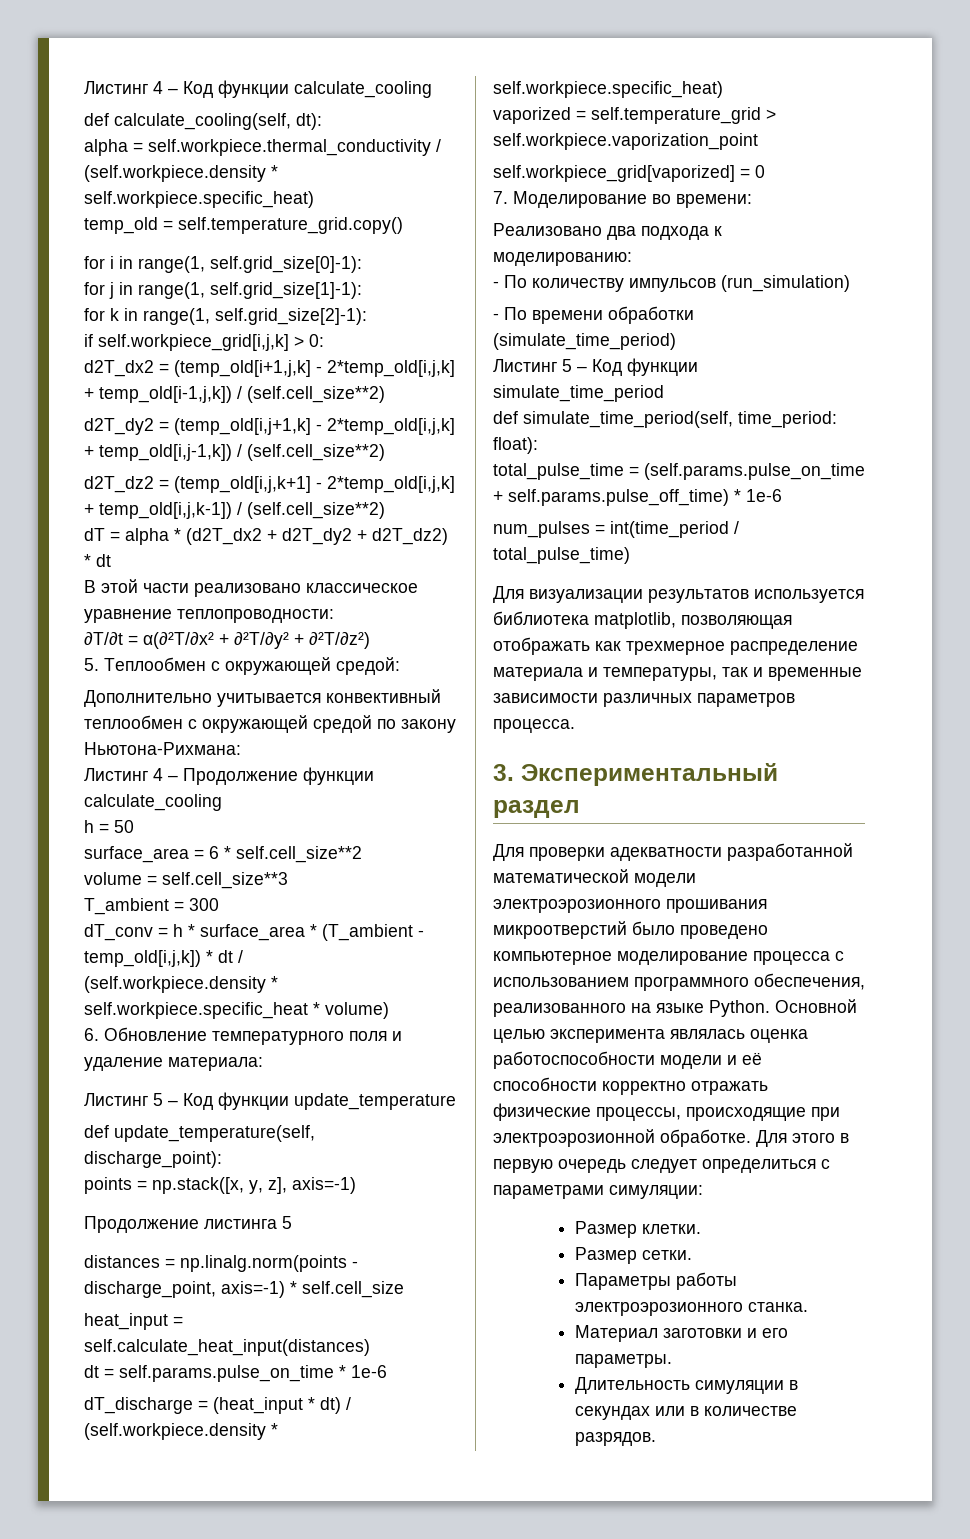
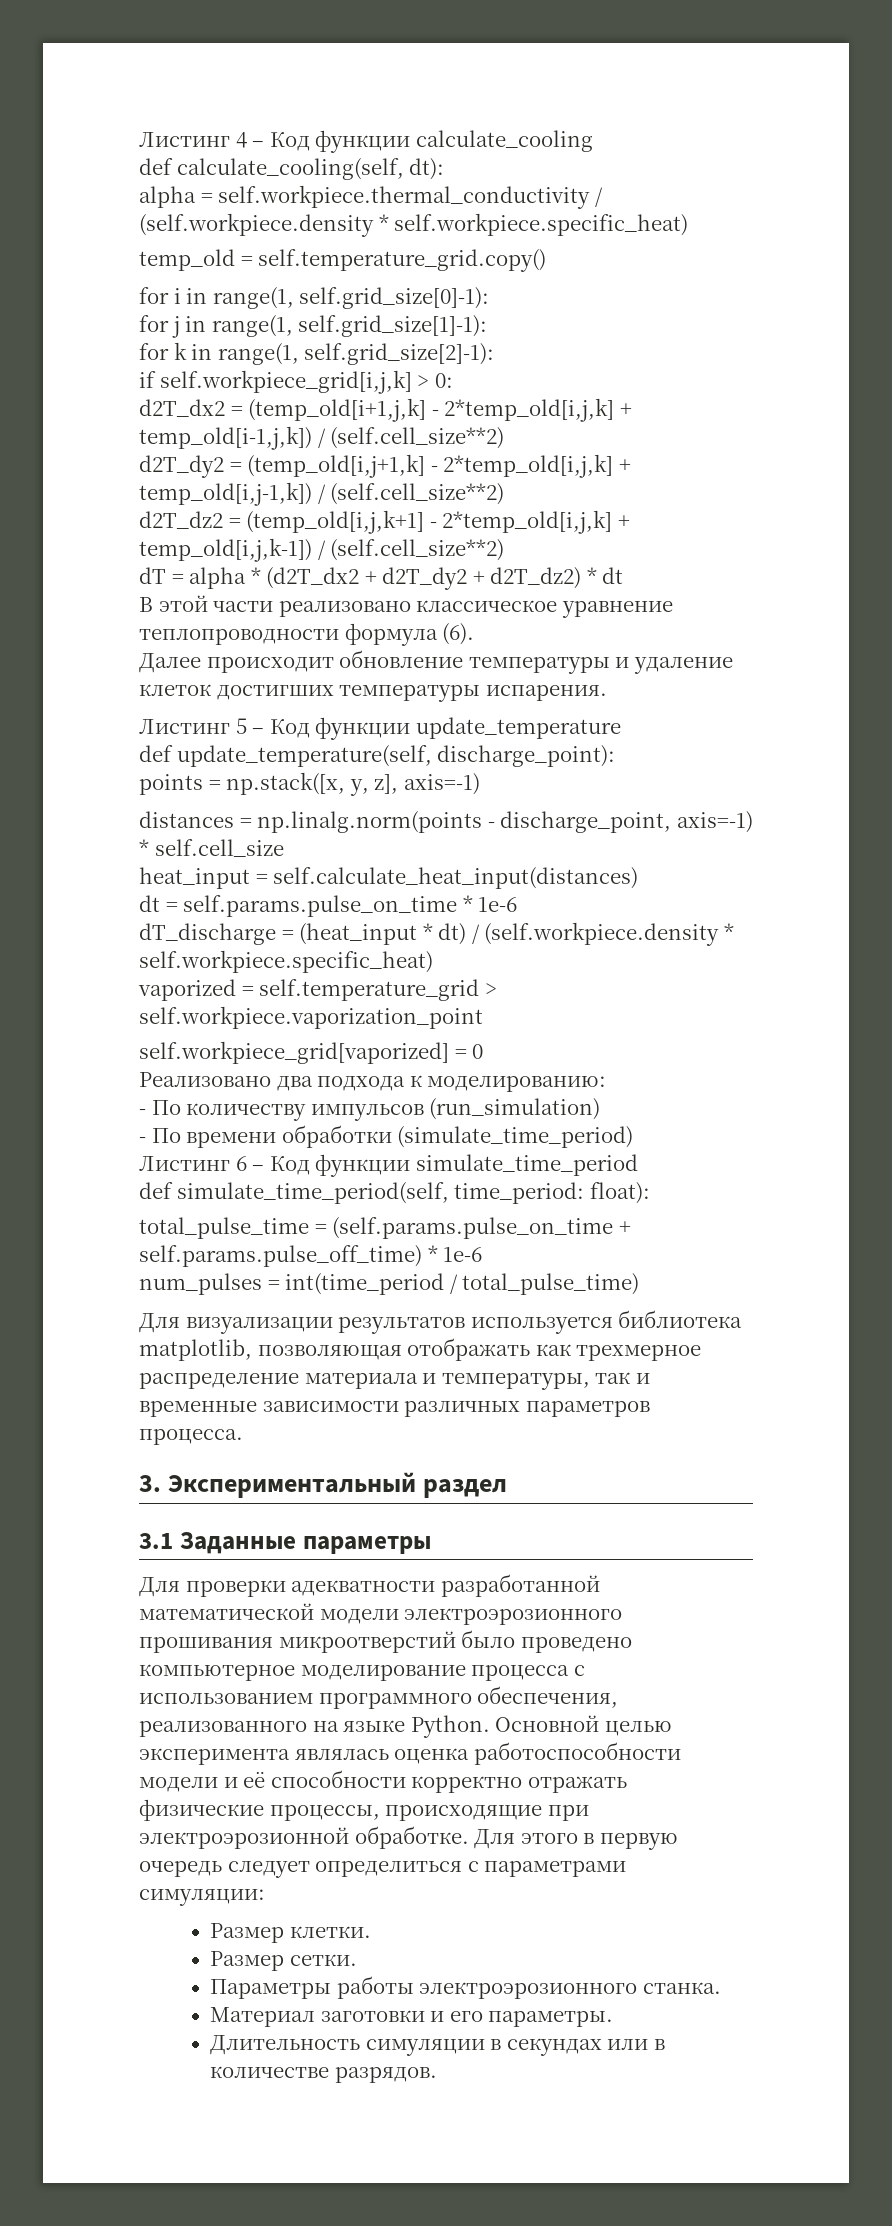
- В этой части реализовано классическое уравнение теплопроводности:
- ∂T/∂t = α(∂²T/∂x² + ∂²T/∂y² + ∂²T/∂z²)
- 5. Теплообмен с окружающей средой:
- Дополнительно учитывается конвективный теплообмен с окружающей средой по закону Ньютона-Рихмана:
- Листинг 4 – Продолжение функции calculate_cooling
- h = 50
- surface_area = 6 * self.cell_size**2
- volume = self.cell_size**3
- T_ambient = 300
- dT_conv = h * surface_area * (T_ambient - temp_old[i,j,k]) * dt /
- (self.workpiece.density * self.workpiece.specific_heat * volume)
- 6. Обновление температурного поля и удаление материала:
+ В этой части реализовано классическое уравнение теплопроводности формула (6).
+ Далее происходит обновление температуры и удаление клеток достигших температуры испарения.
- Продолжение листинга 5
- 7. Моделирование во времени:
- Листинг 5 – Код функции simulate_time_period
+ Листинг 6 – Код функции simulate_time_period
+ 3.1 Заданные параметры

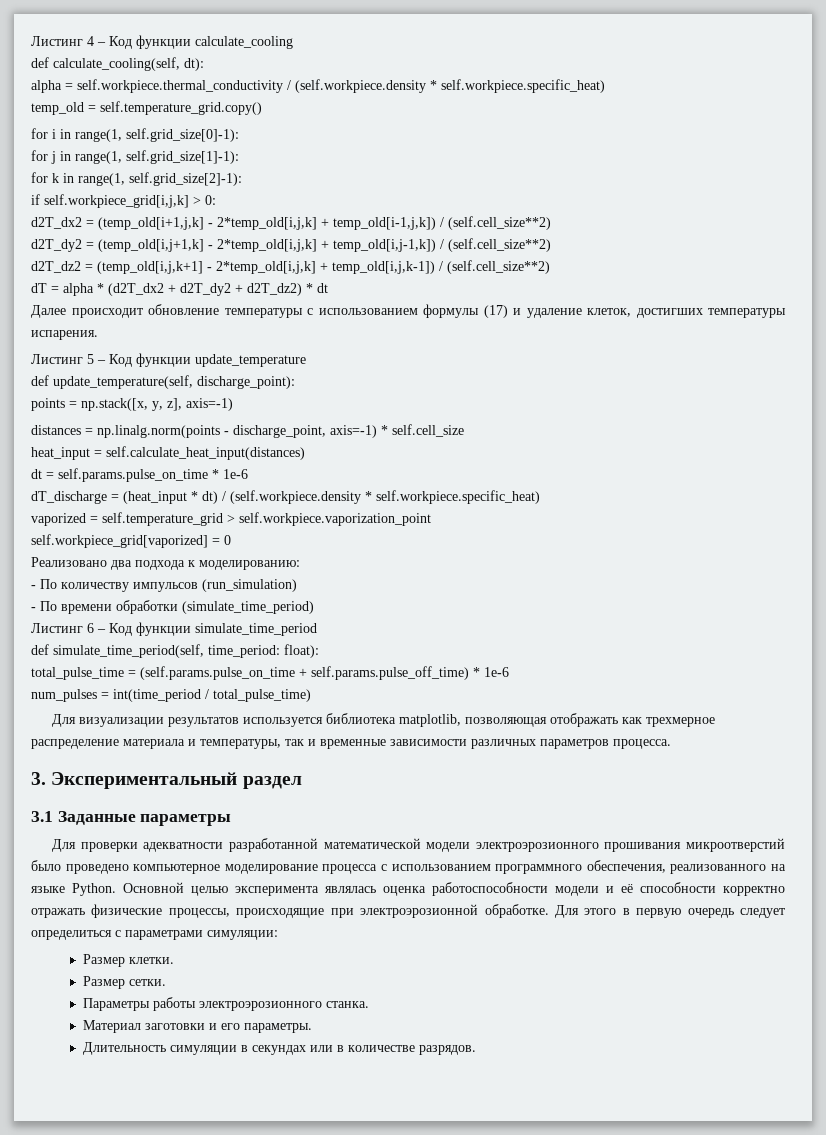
- В этой части реализовано классическое уравнение теплопроводности формула (6).
- Далее происходит обновление температуры и удаление клеток достигших температуры испарения.
+ Далее происходит обновление температуры с использованием формулы (17) и удаление клеток, достигших температуры испарения.

